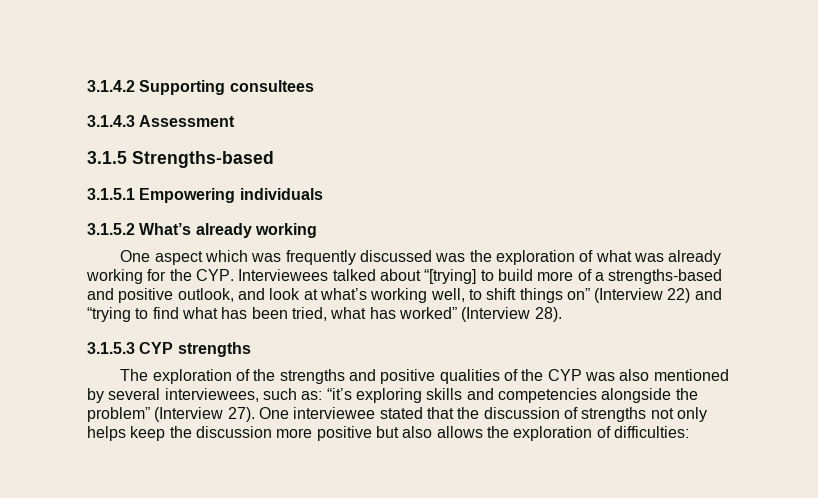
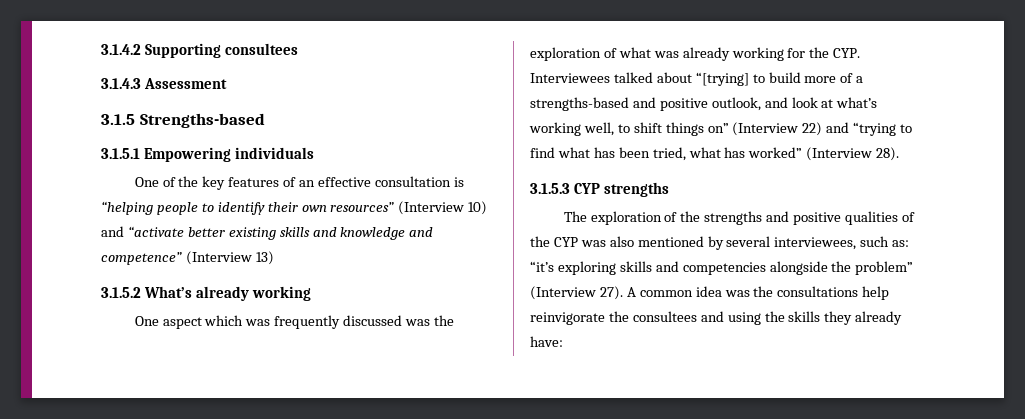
+ One of the key features of an effective consultation is “helping people to identify their own resources” (Interview 10) and “activate better existing skills and knowledge and competence” (Interview 13)
- One interviewee stated that the discussion of strengths not only helps keep the discussion more positive but also allows the exploration of difficulties:
+ A common idea was the consultations help reinvigorate the consultees and using the skills they already have:

